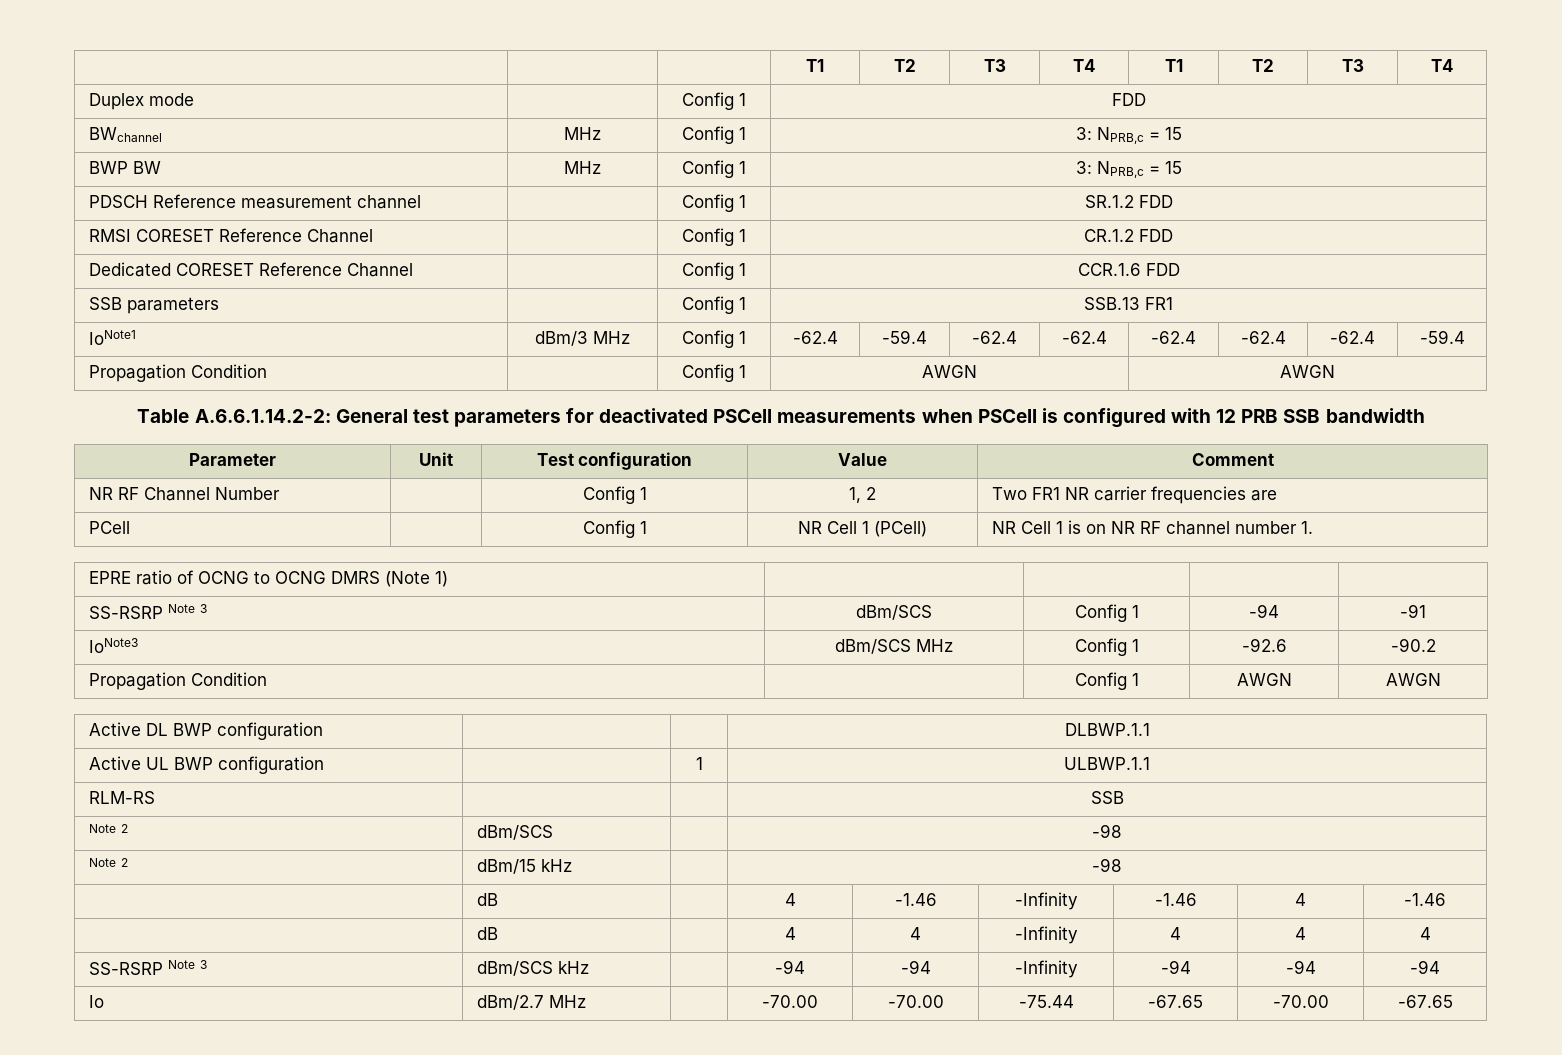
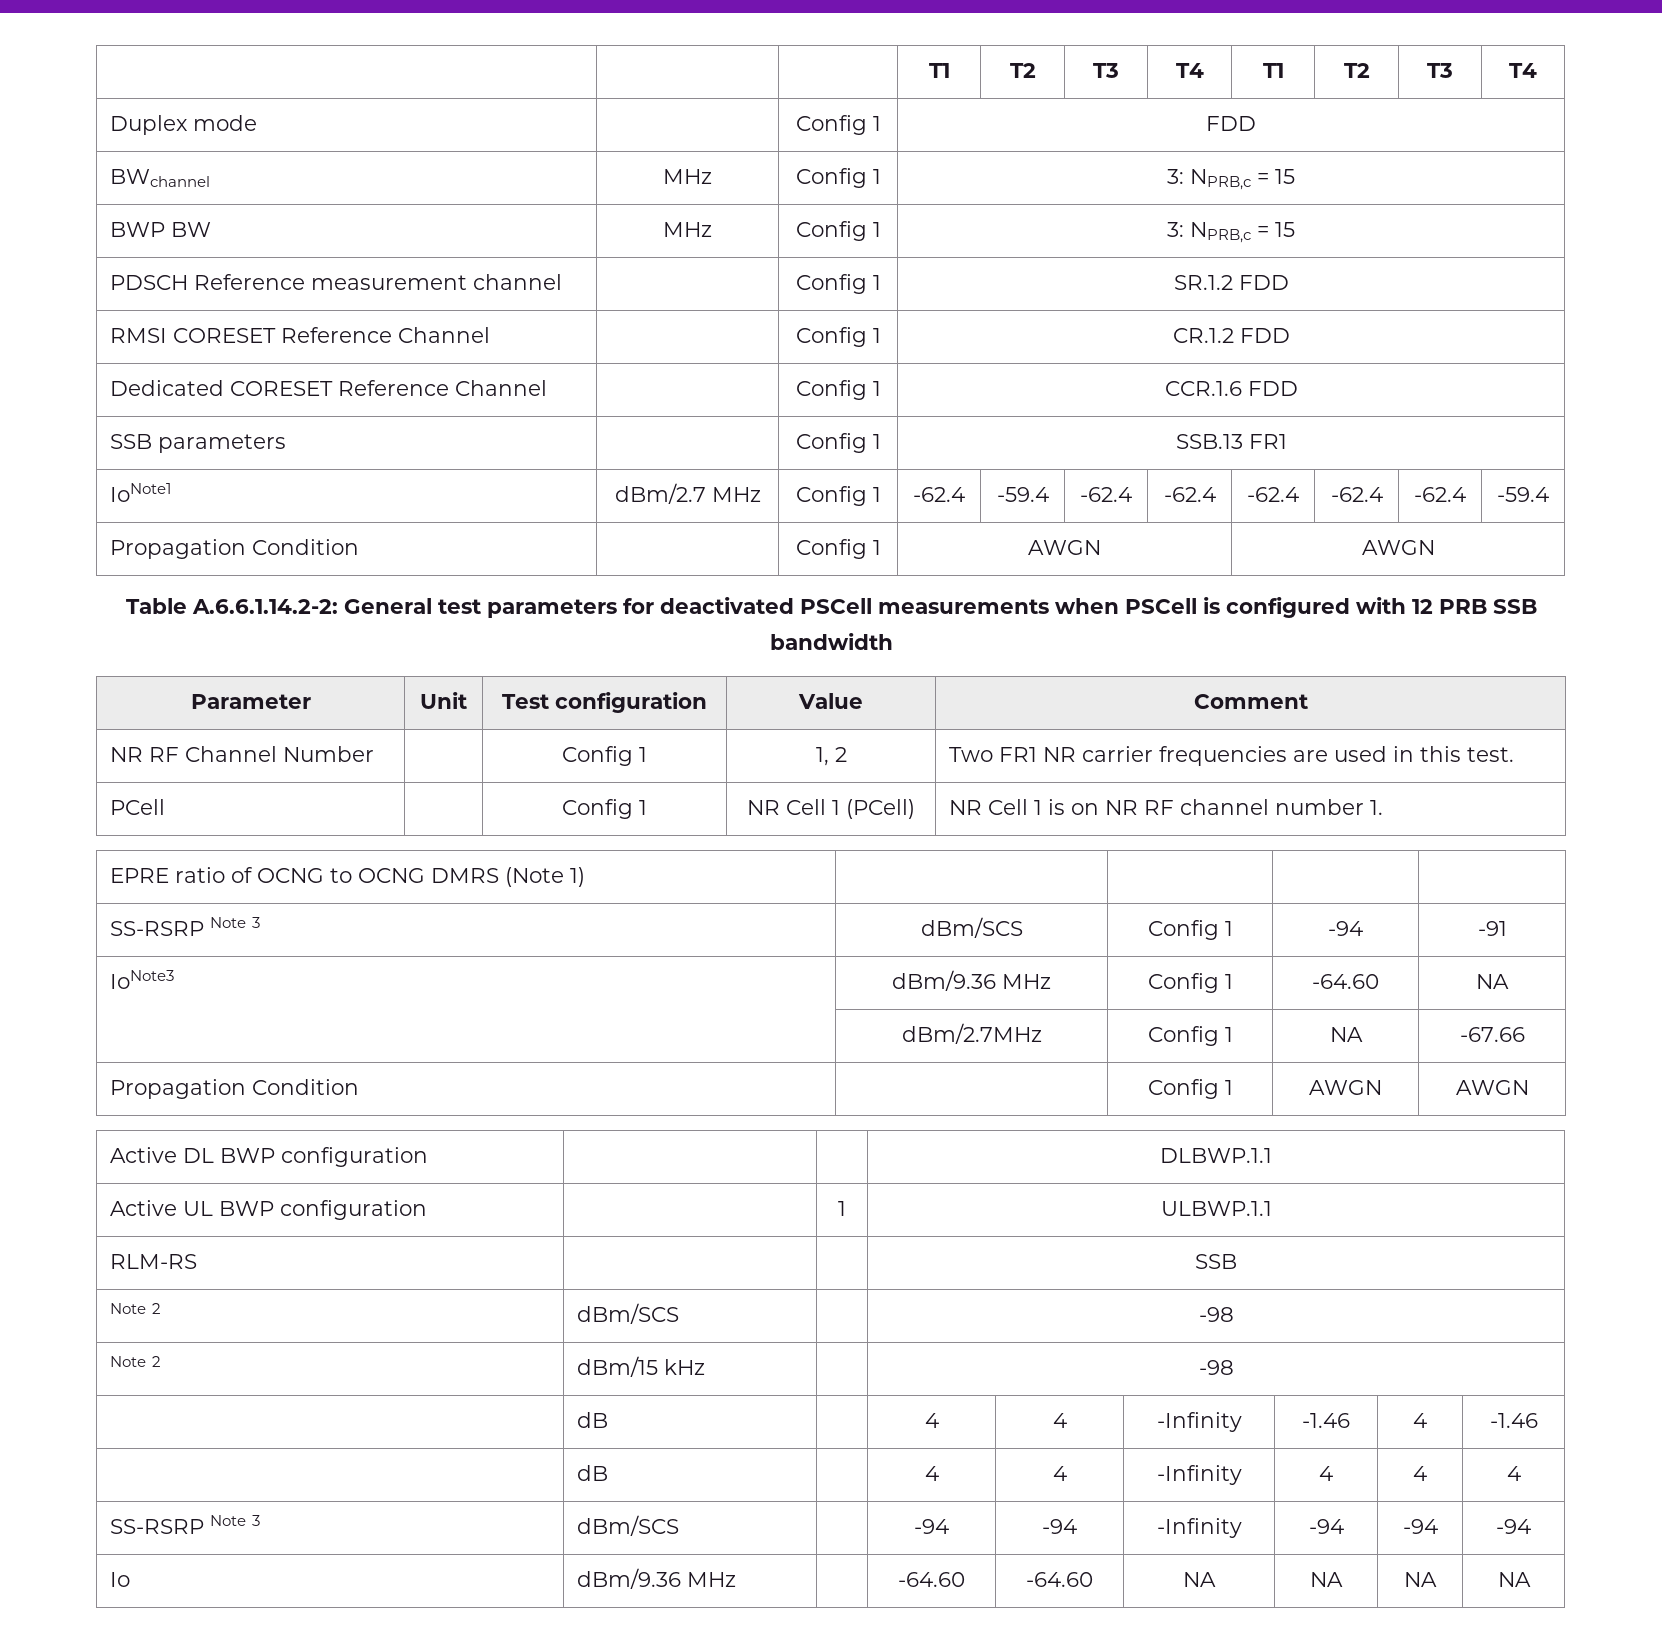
- IoNote1 | dBm/3 MHz | Config 1 | -62.4 | -59.4 | -62.4 | -62.4 | -62.4 | -62.4 | -62.4 | -59.4
+ IoNote1 | dBm/2.7 MHz | Config 1 | -62.4 | -59.4 | -62.4 | -62.4 | -62.4 | -62.4 | -62.4 | -59.4
- NR RF Channel Number | | Config 1 | 1, 2 | Two FR1 NR carrier frequencies are
+ NR RF Channel Number | | Config 1 | 1, 2 | Two FR1 NR carrier frequencies are used in this test.
- IoNote3 | dBm/SCS MHz | Config 1 | -92.6 | -90.2
+ IoNote3 | dBm/9.36 MHz | Config 1 | -64.60 | NA
+ | dBm/2.7MHz | Config 1 | NA | -67.66
- | dB | | 4 | -1.46 | -Infinity | -1.46 | 4 | -1.46
+ | dB | | 4 | 4 | -Infinity | -1.46 | 4 | -1.46
- SS-RSRP Note 3 | dBm/SCS kHz | | -94 | -94 | -Infinity | -94 | -94 | -94
+ SS-RSRP Note 3 | dBm/SCS | | -94 | -94 | -Infinity | -94 | -94 | -94
- Io | dBm/2.7 MHz | | -70.00 | -70.00 | -75.44 | -67.65 | -70.00 | -67.65
+ Io | dBm/9.36 MHz | | -64.60 | -64.60 | NA | NA | NA | NA

